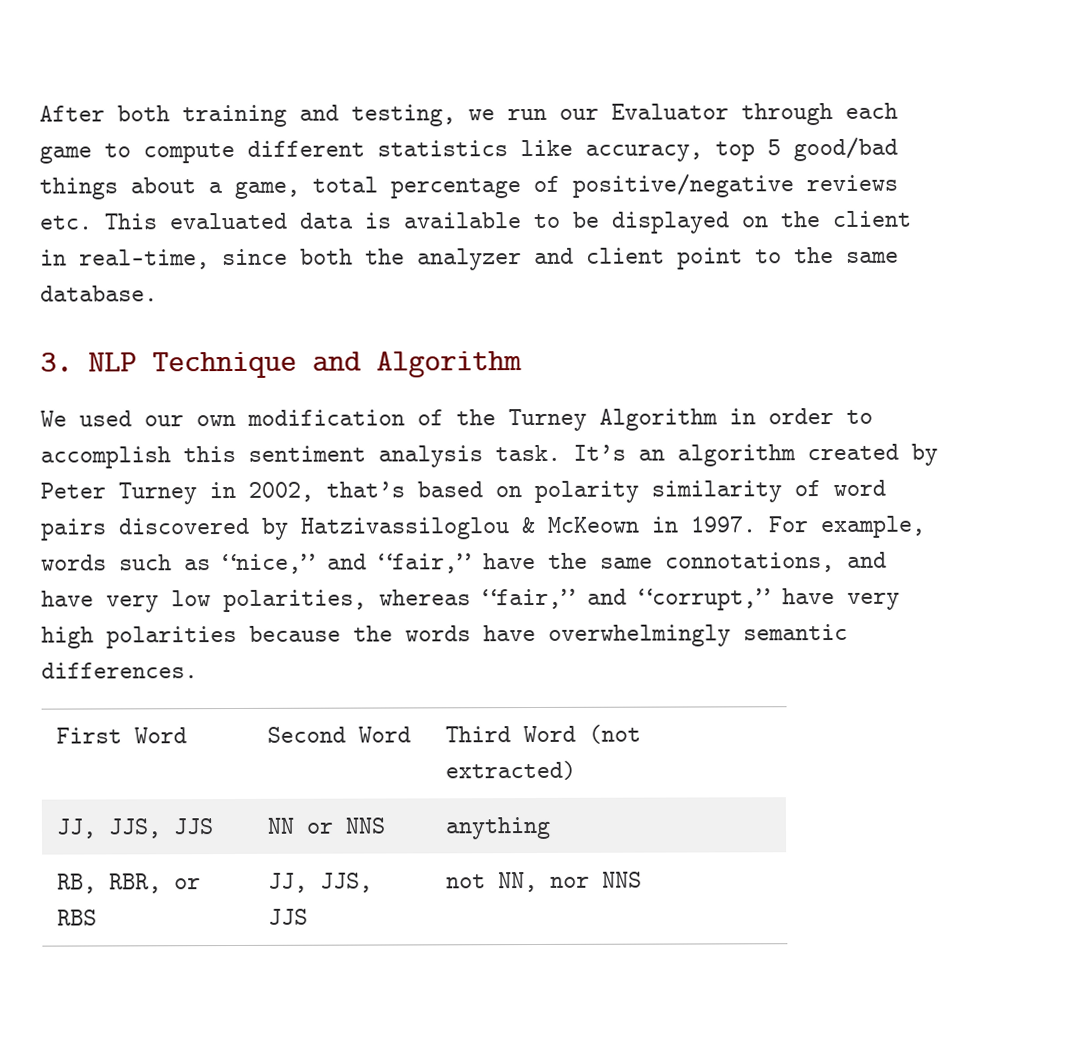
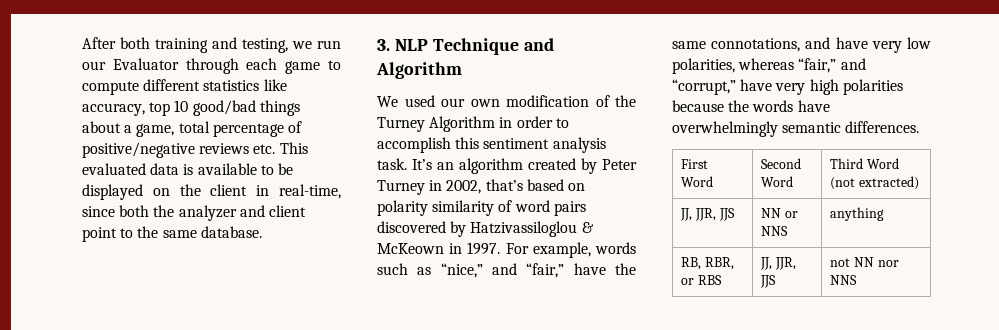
- After both training and testing, we run our Evaluator through each game to compute different statistics like accuracy, top 5 good/bad things about a game, total percentage of positive/negative reviews etc. This evaluated data is available to be displayed on the client in real-time, since both the analyzer and client point to the same database.
+ After both training and testing, we run our Evaluator through each game to compute different statistics like accuracy, top 10 good/bad things about a game, total percentage of positive/negative reviews etc. This evaluated data is available to be displayed on the client in real-time, since both the analyzer and client point to the same database.
- JJ, JJS, JJS | NN or NNS | anything
+ JJ, JJR, JJS | NN or NNS | anything
- RB, RBR, or RBS | JJ, JJS, JJS | not NN, nor NNS
+ RB, RBR, or RBS | JJ, JJR, JJS | not NN nor NNS

